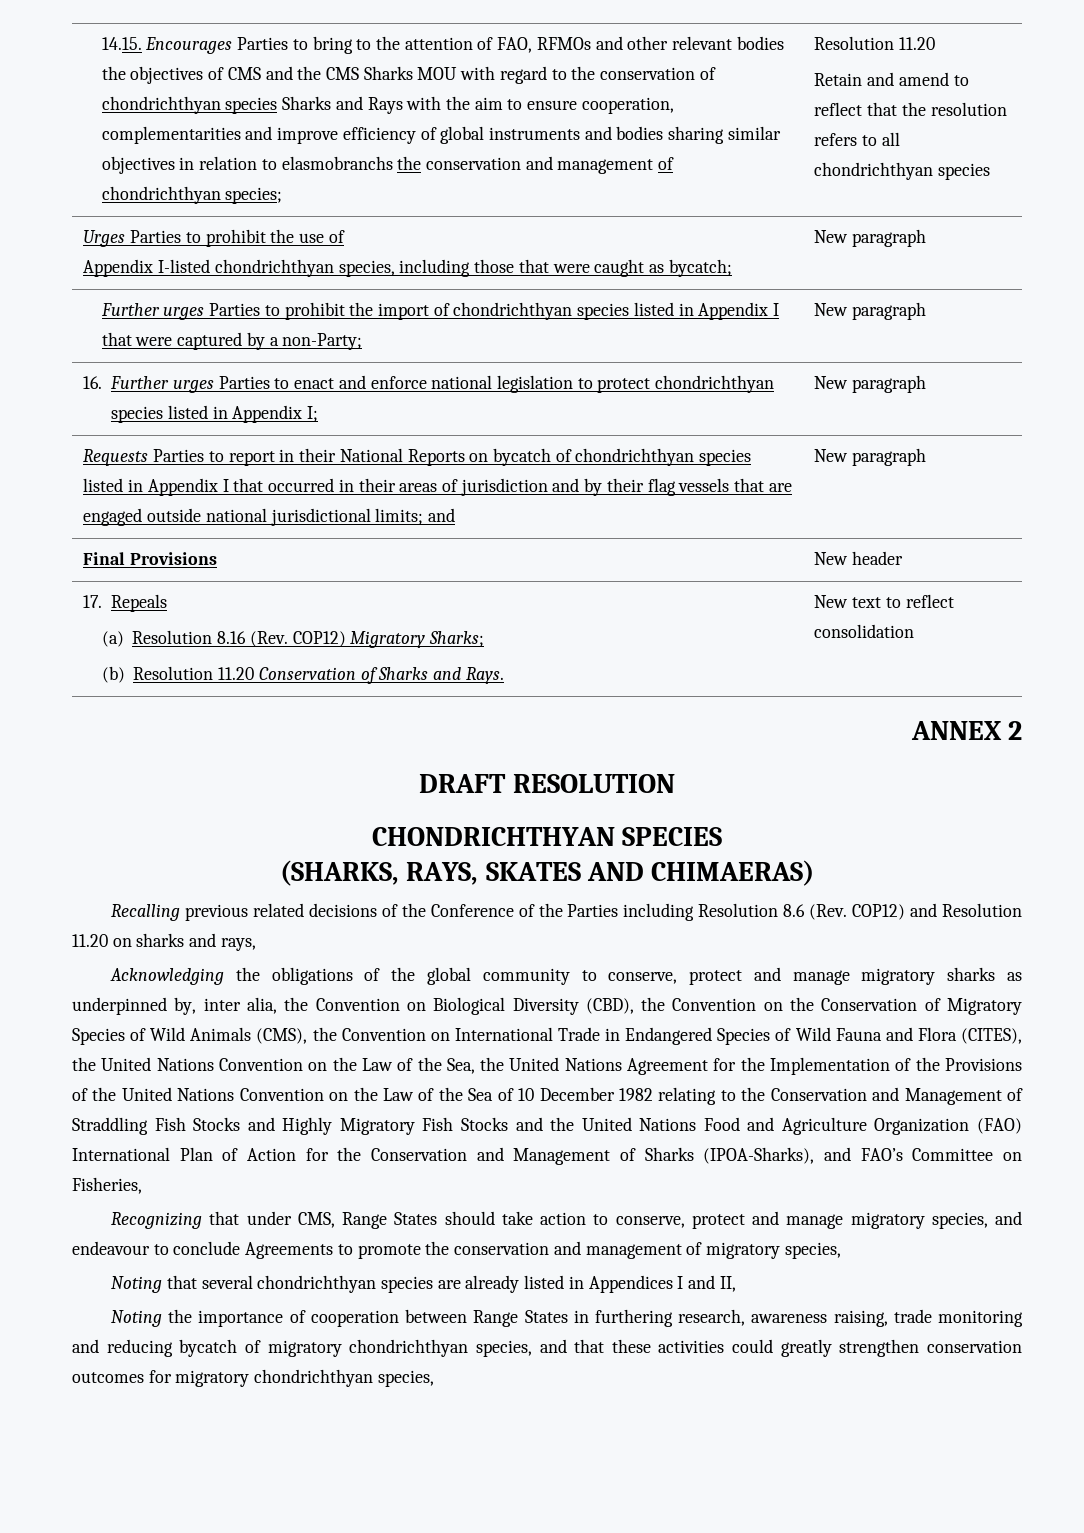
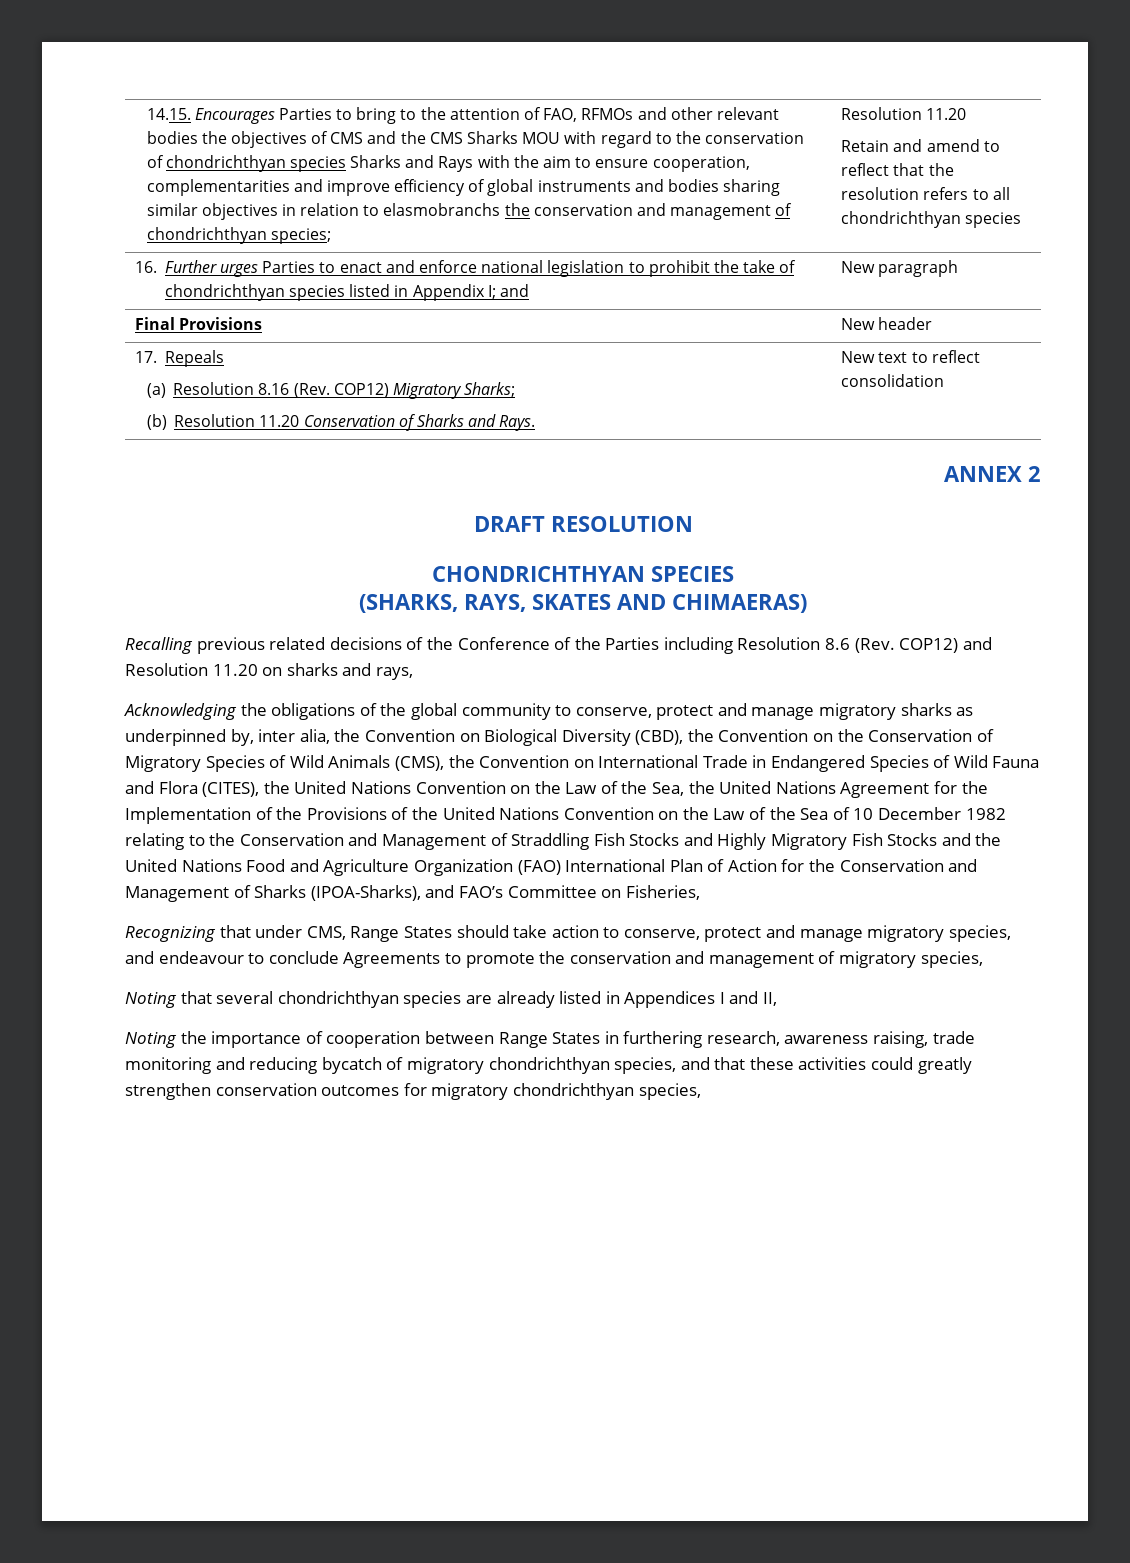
- Urges Parties to prohibit the use of
- Appendix I-listed chondrichthyan species, including those that were caught as bycatch; | New paragraph
- Further urges Parties to prohibit the import of chondrichthyan species listed in Appendix I that were captured by a non-Party; | New paragraph
- 16. Further urges Parties to enact and enforce national legislation to protect chondrichthyan species listed in Appendix I; | New paragraph
- Requests Parties to report in their National Reports on bycatch of chondrichthyan species listed in Appendix I that occurred in their areas of jurisdiction and by their flag vessels that are engaged outside national jurisdictional limits; and | New paragraph
+ 16. Further urges Parties to enact and enforce national legislation to prohibit the take of chondrichthyan species listed in Appendix I; and | New paragraph

